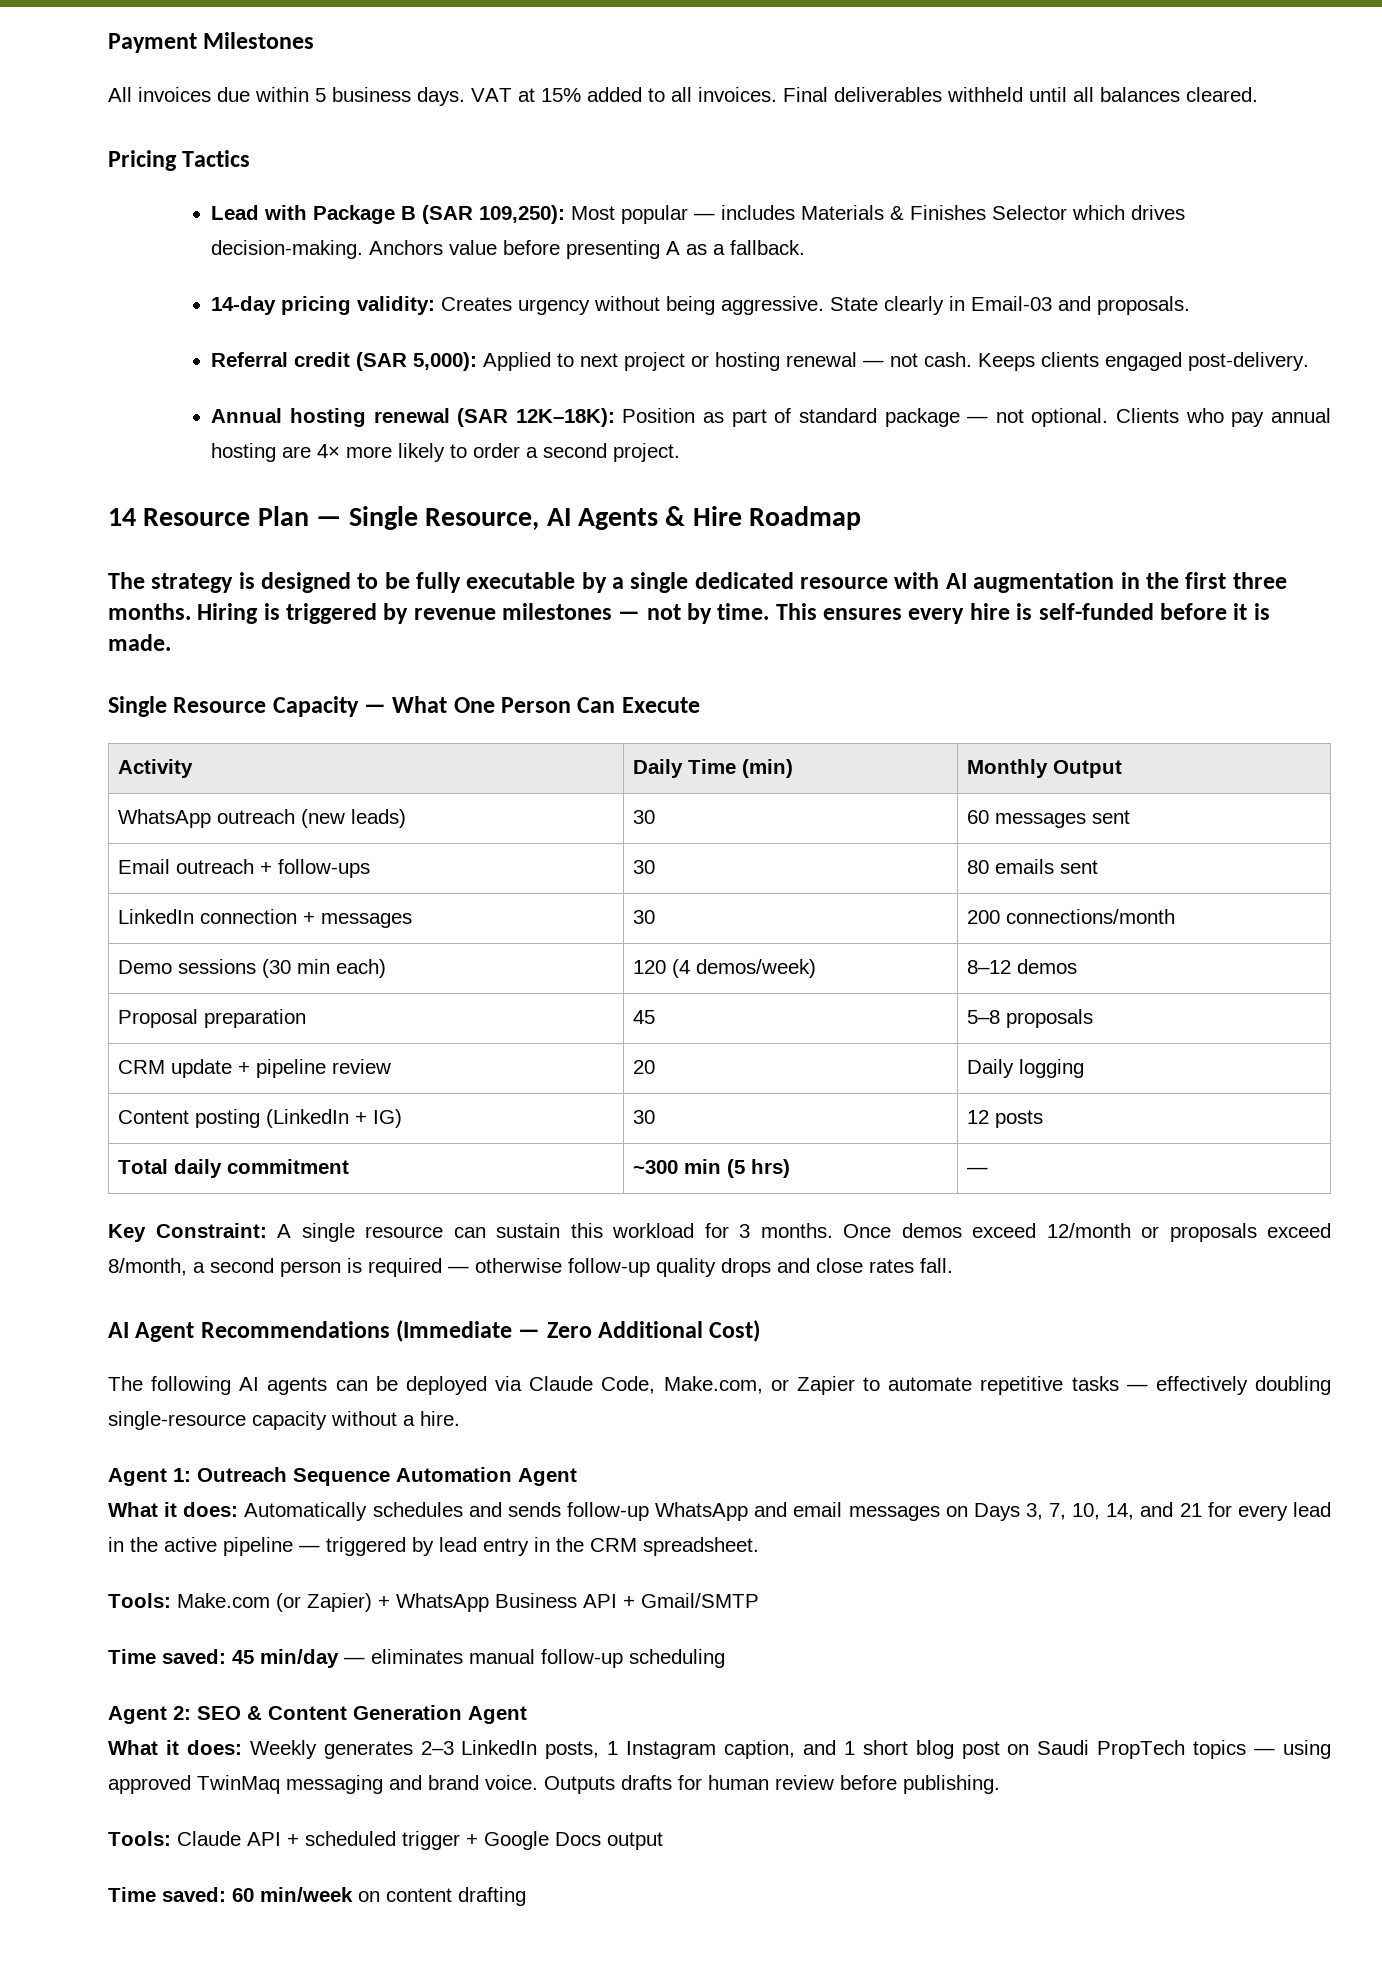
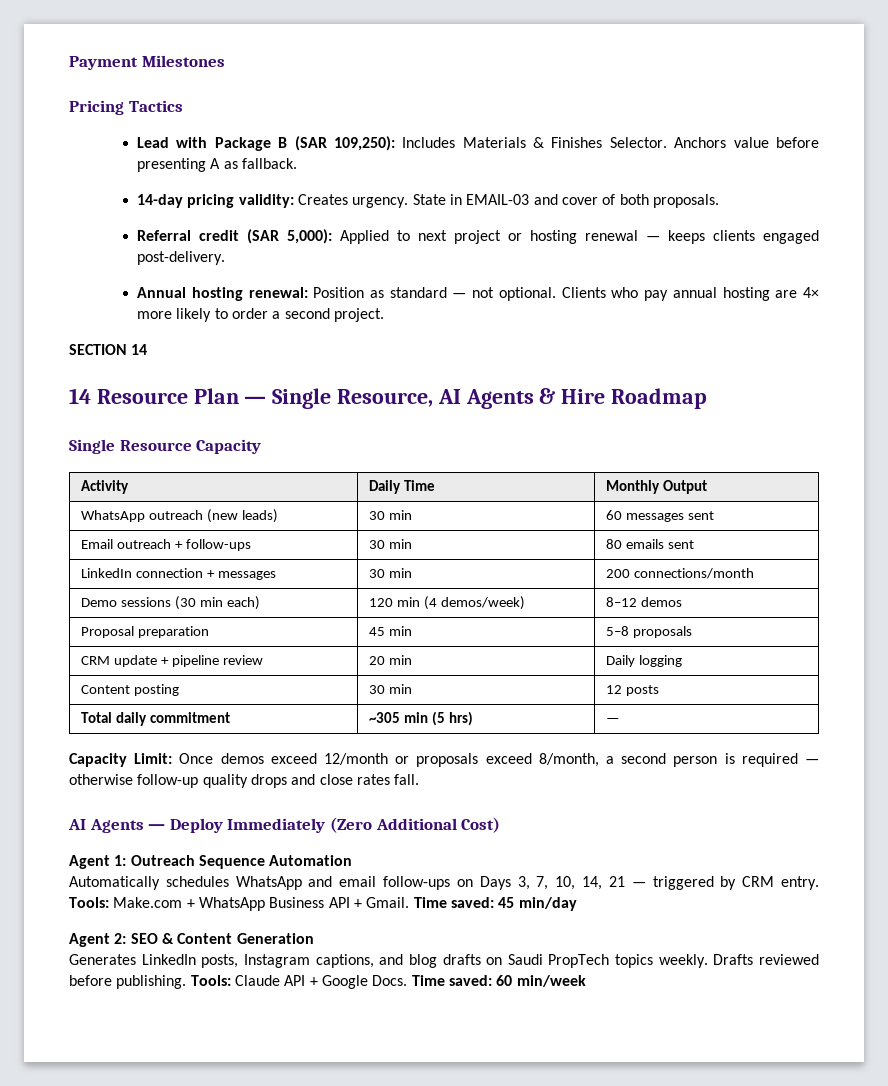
- All invoices due within 5 business days. VAT at 15% added to all invoices. Final deliverables withheld until all balances cleared.
- Lead with Package B (SAR 109,250): Most popular — includes Materials & Finishes Selector which drives decision-making.
+ Lead with Package B (SAR 109,250): Includes Materials & Finishes Selector.
- Anchors value before presenting A as a fallback.
+ Anchors value before presenting A as fallback.
- 14-day pricing validity: Creates urgency without being aggressive. State clearly in Email-03 and proposals.
+ 14-day pricing validity: Creates urgency. State in EMAIL-03 and cover of both proposals.
- Referral credit (SAR 5,000): Applied to next project or hosting renewal — not cash. Keeps clients engaged post-delivery.
+ Referral credit (SAR 5,000): Applied to next project or hosting renewal — keeps clients engaged post-delivery.
- Annual hosting renewal (SAR 12K–18K): Position as part of standard package — not optional.
+ Annual hosting renewal: Position as standard — not optional.
+ SECTION 14
- The strategy is designed to be fully executable by a single dedicated resource with AI augmentation in the first three months. Hiring is triggered by revenue milestones — not by time. This ensures every hire is self-funded before it is made.
- Single Resource Capacity — What One Person Can Execute
+ Single Resource Capacity
- Activity | Daily Time (min) | Monthly Output
+ Activity | Daily Time | Monthly Output
- WhatsApp outreach (new leads) | 30 | 60 messages sent
+ WhatsApp outreach (new leads) | 30 min | 60 messages sent
- Email outreach + follow-ups | 30 | 80 emails sent
+ Email outreach + follow-ups | 30 min | 80 emails sent
- LinkedIn connection + messages | 30 | 200 connections/month
+ LinkedIn connection + messages | 30 min | 200 connections/month
- Demo sessions (30 min each) | 120 (4 demos/week) | 8–12 demos
+ Demo sessions (30 min each) | 120 min (4 demos/week) | 8–12 demos
- Proposal preparation | 45 | 5–8 proposals
+ Proposal preparation | 45 min | 5–8 proposals
- CRM update + pipeline review | 20 | Daily logging
+ CRM update + pipeline review | 20 min | Daily logging
- Content posting (LinkedIn + IG) | 30 | 12 posts
+ Content posting | 30 min | 12 posts
- Total daily commitment | ~300 min (5 hrs) | —
+ Total daily commitment | ~305 min (5 hrs) | —
- Key Constraint: A single resource can sustain this workload for 3 months. Once demos exceed 12/month or proposals exceed 8/month, a second person is required — otherwise follow-up quality drops and close rates fall.
+ Capacity Limit: Once demos exceed 12/month or proposals exceed 8/month, a second person is required — otherwise follow-up quality drops and close rates fall.
- AI Agent Recommendations (Immediate — Zero Additional Cost)
- The following AI agents can be deployed via Claude Code, Make.com, or Zapier to automate repetitive tasks — effectively doubling single-resource capacity without a hire.
+ AI Agents — Deploy Immediately (Zero Additional Cost)
- Agent 1: Outreach Sequence Automation Agent
- What it does: Automatically schedules and sends follow-up WhatsApp and email messages on Days 3, 7, 10, 14, and 21 for every lead in the active pipeline — triggered by lead entry in the CRM spreadsheet.
- Tools: Make.com (or Zapier) + WhatsApp Business API + Gmail/SMTP
- Time saved: 45 min/day — eliminates manual follow-up scheduling
+ Agent 1: Outreach Sequence Automation
+ Automatically schedules WhatsApp and email follow-ups on Days 3, 7, 10, 14, 21 — triggered by CRM entry. Tools: Make.com + WhatsApp Business API + Gmail. Time saved: 45 min/day
- Agent 2: SEO & Content Generation Agent
- What it does: Weekly generates 2–3 LinkedIn posts, 1 Instagram caption, and 1 short blog post on Saudi PropTech topics — using approved TwinMaq messaging and brand voice. Outputs drafts for human review before publishing.
- Tools: Claude API + scheduled trigger + Google Docs output
- Time saved: 60 min/week on content drafting
+ Agent 2: SEO & Content Generation
+ Generates LinkedIn posts, Instagram captions, and blog drafts on Saudi PropTech topics weekly. Drafts reviewed before publishing. Tools: Claude API + Google Docs. Time saved: 60 min/week

